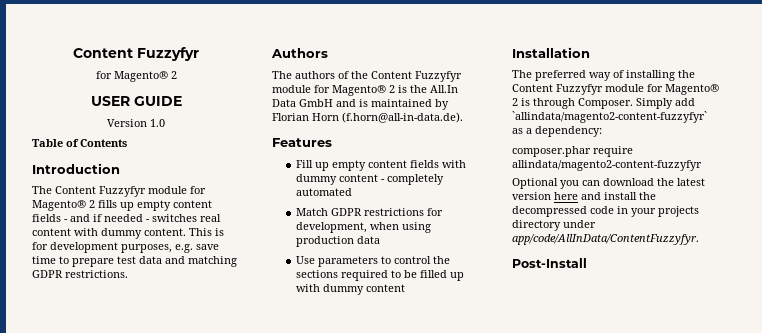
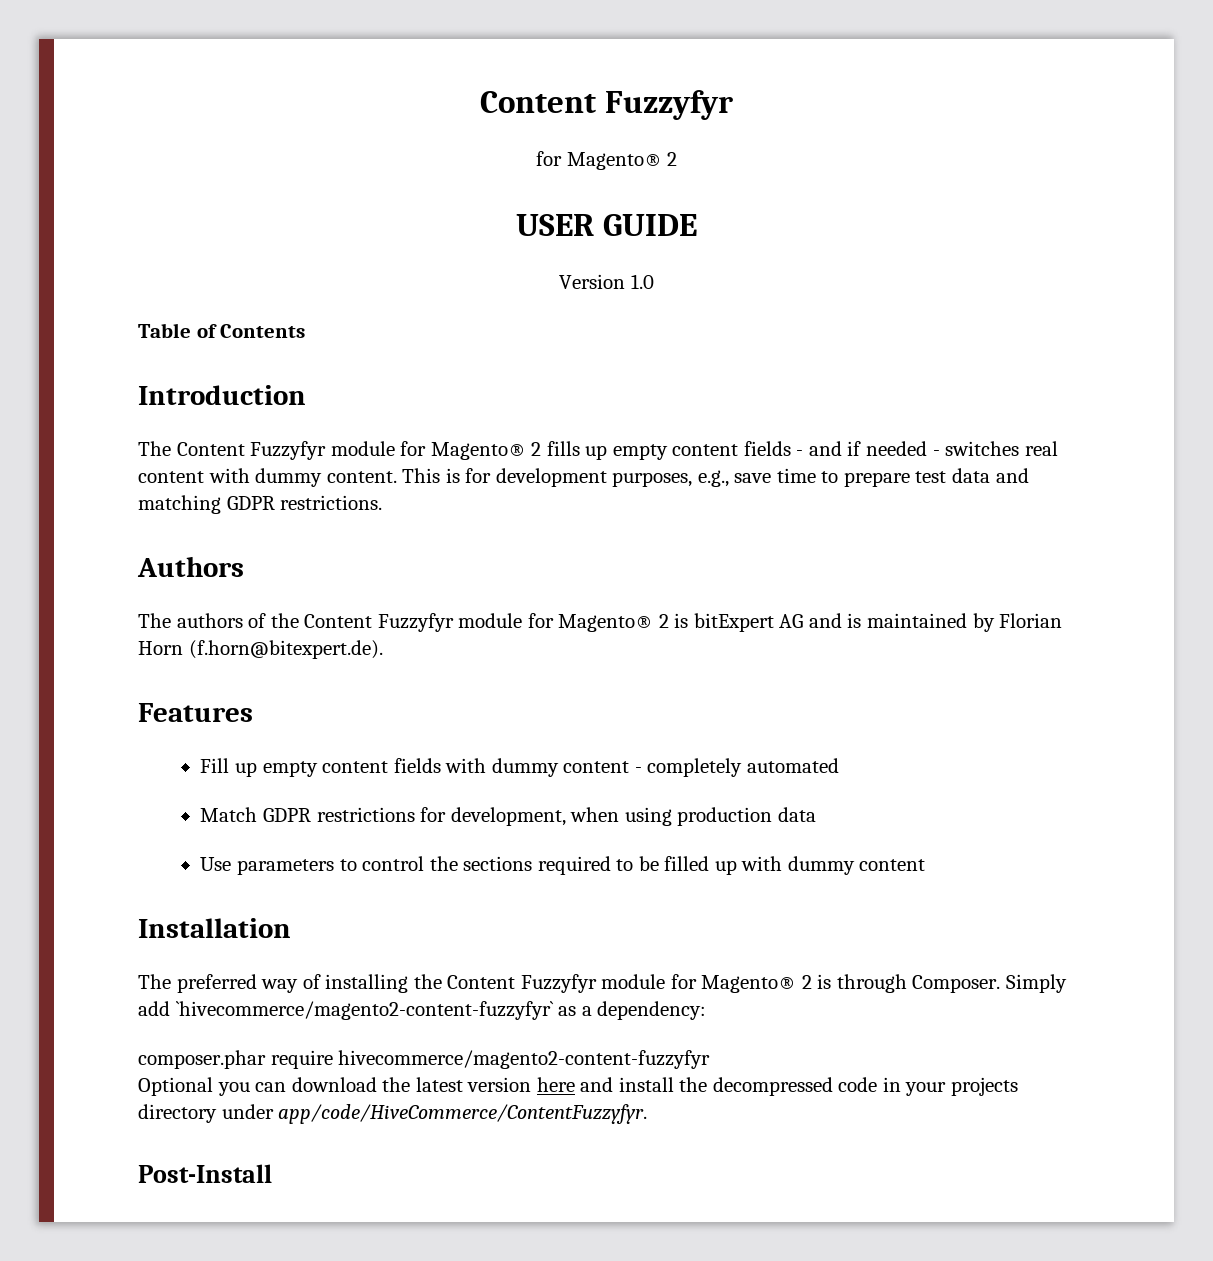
- This is for development purposes, e.g. save time to prepare test data and matching GDPR restrictions.
+ This is for development purposes, e.g., save time to prepare test data and matching GDPR restrictions.
- The authors of the Content Fuzzyfyr module for Magento® 2 is the All.In Data GmbH and is maintained by Florian Horn (f.horn@all-in-data.de).
+ The authors of the Content Fuzzyfyr module for Magento® 2 is bitExpert AG and is maintained by Florian Horn (f.horn@bitexpert.de).
- Simply add `allindata/magento2-content-fuzzyfyr` as a dependency:
+ Simply add `hivecommerce/magento2-content-fuzzyfyr` as a dependency:
- composer.phar require allindata/magento2-content-fuzzyfyr
+ composer.phar require hivecommerce/magento2-content-fuzzyfyr
- Optional you can download the latest version here and install the decompressed code in your projects directory under app/code/AllInData/ContentFuzzyfyr.
+ Optional you can download the latest version here and install the decompressed code in your projects directory under app/code/HiveCommerce/ContentFuzzyfyr.

